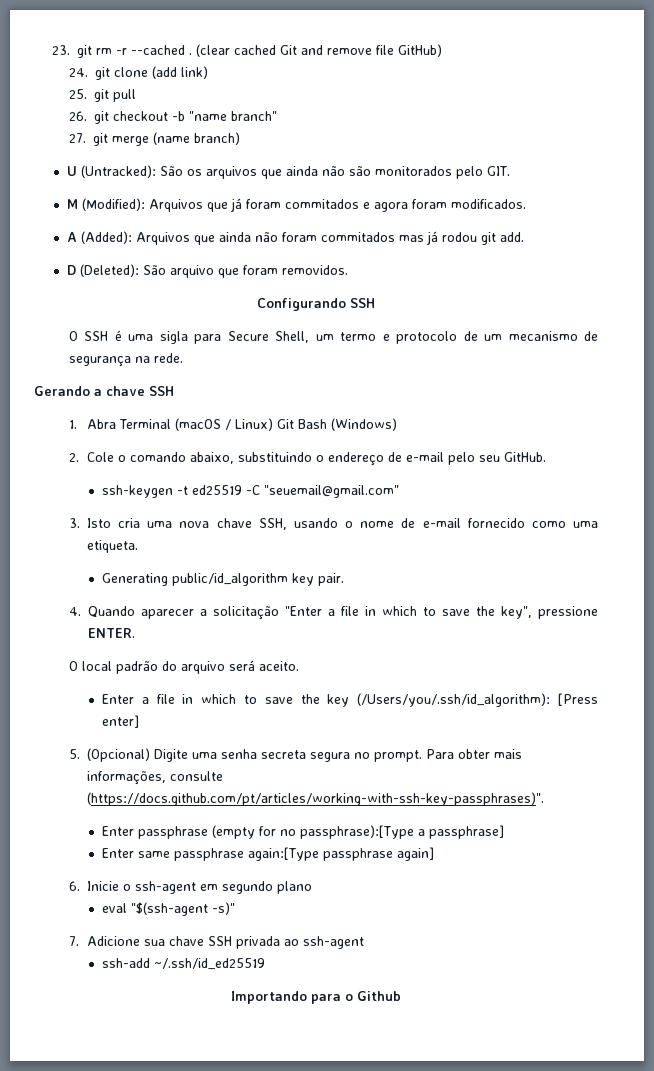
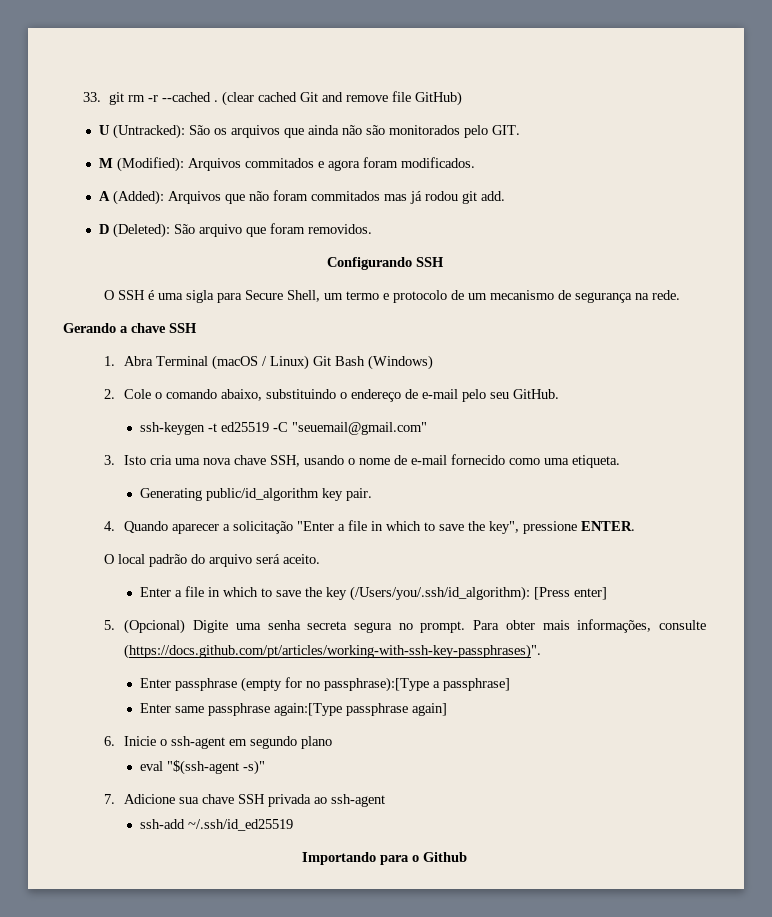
- 23. git rm -r --cached .
+ 33. git rm -r --cached .
- 24. git clone (add link)
- 25. git pull
- 26. git checkout -b "name branch"
- 27. git merge (name branch)
- M (Modified): Arquivos que já foram commitados e agora foram modificados.
+ M (Modified): Arquivos commitados e agora foram modificados.
- A (Added): Arquivos que ainda não foram commitados mas já rodou git add.
+ A (Added): Arquivos que não foram commitados mas já rodou git add.

